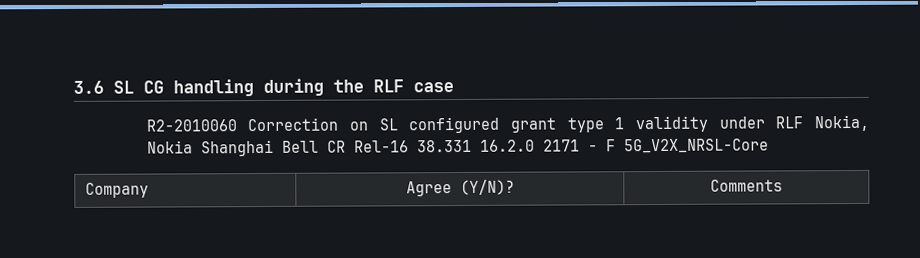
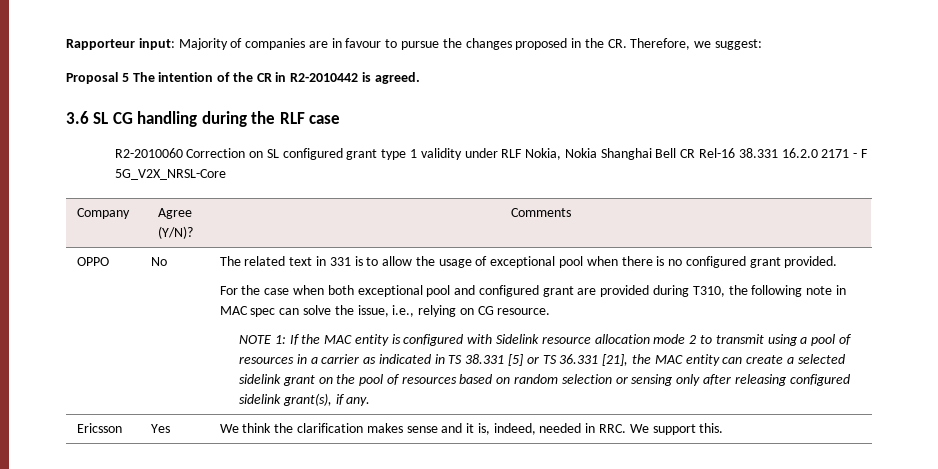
+ Rapporteur input: Majority of companies are in favour to pursue the changes proposed in the CR. Therefore, we suggest:
+ Proposal 5 The intention of the CR in R2-2010442 is agreed.
+ OPPO | No | The related text in 331 is to allow the usage of exceptional pool when there is no configured grant provided.
+ For the case when both exceptional pool and configured grant are provided during T310, the following note in MAC spec can solve the issue, i.e., relying on CG resource.
+ NOTE 1: If the MAC entity is configured with Sidelink resource allocation mode 2 to transmit using a pool of resources in a carrier as indicated in TS 38.331 [5] or TS 36.331 [21], the MAC entity can create a selected sidelink grant on the pool of resources based on random selection or sensing only after releasing configured sidelink grant(s), if any.
+ Ericsson | Yes | We think the clarification makes sense and it is, indeed, needed in RRC. We support this.

